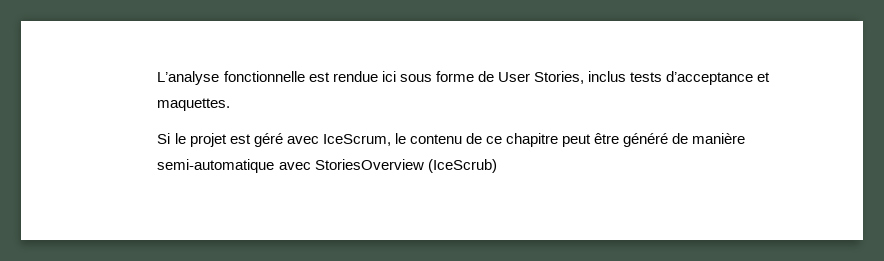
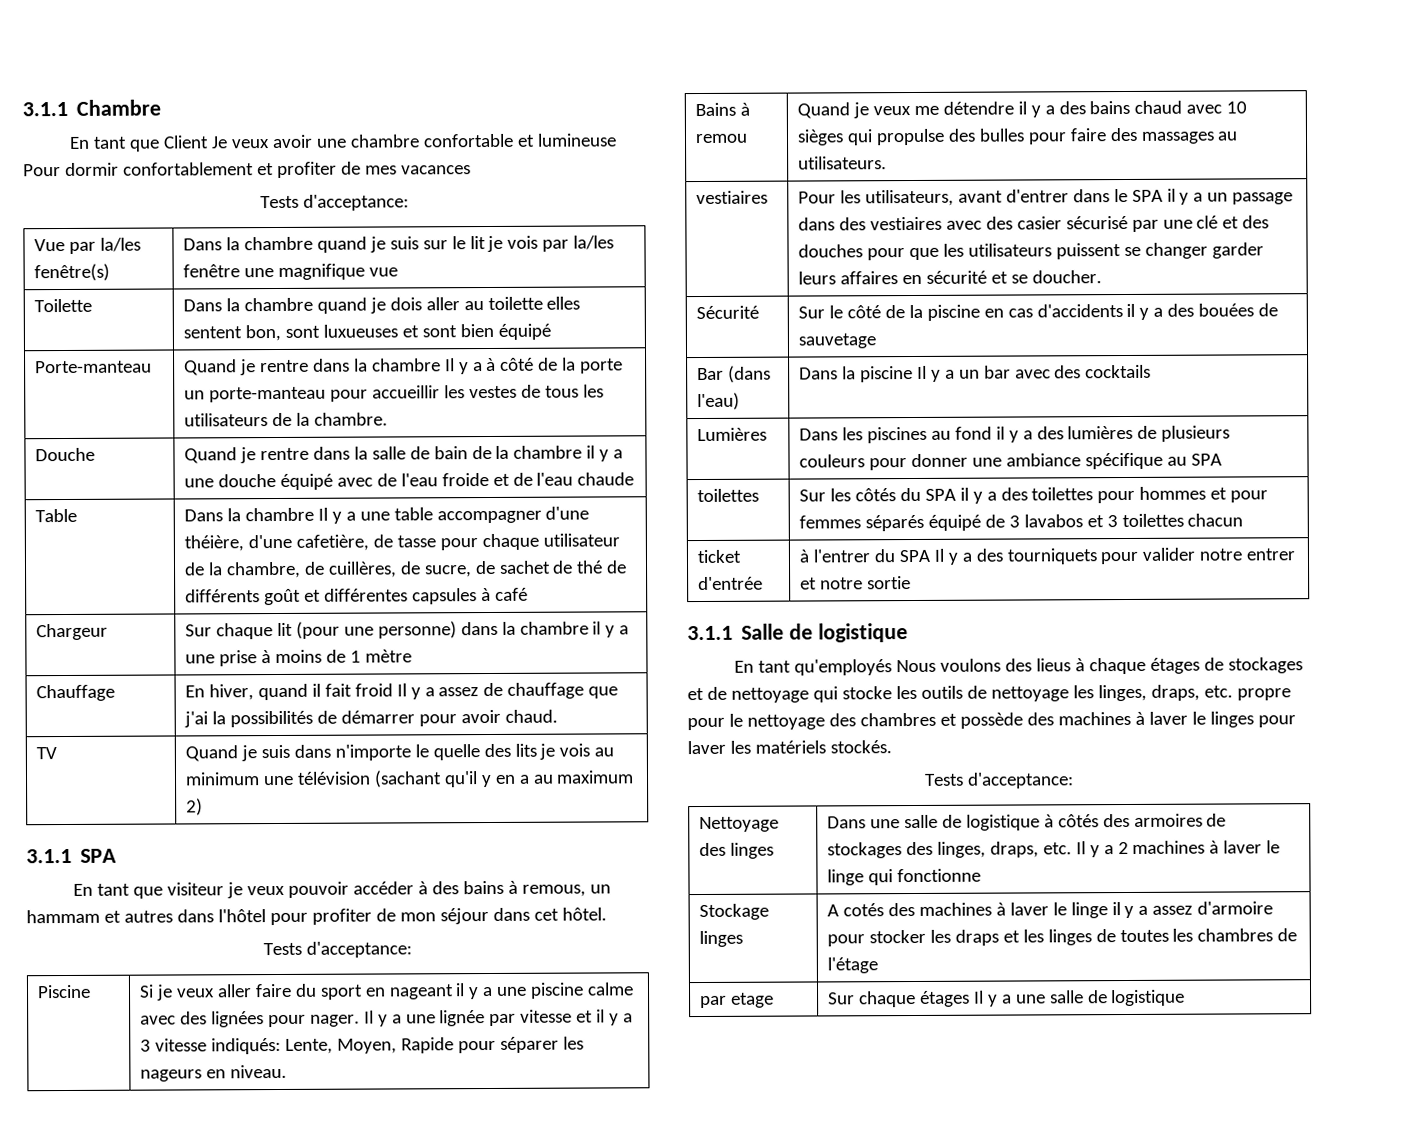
- L’analyse fonctionnelle est rendue ici sous forme de User Stories, inclus tests d’acceptance et maquettes.
- Si le projet est géré avec IceScrum, le contenu de ce chapitre peut être généré de manière semi-automatique avec StoriesOverview (IceScrub)
+ 3.1.1 Chambre
+ En tant que Client Je veux avoir une chambre confortable et lumineuse Pour dormir confortablement et profiter de mes vacances
+ Tests d'acceptance:
+ Vue par la/les fenêtre(s) | Dans la chambre quand je suis sur le lit je vois par la/les fenêtre une magnifique vue
+ Toilette | Dans la chambre quand je dois aller au toilette elles sentent bon, sont luxueuses et sont bien équipé
+ Porte-manteau | Quand je rentre dans la chambre Il y a à côté de la porte un porte-manteau pour accueillir les vestes de tous les utilisateurs de la chambre.
+ Douche | Quand je rentre dans la salle de bain de la chambre il y a une douche équipé avec de l'eau froide et de l'eau chaude
+ Table | Dans la chambre Il y a une table accompagner d'une théière, d'une cafetière, de tasse pour chaque utilisateur de la chambre, de cuillères, de sucre, de sachet de thé de différents goût et différentes capsules à café
+ Chargeur | Sur chaque lit (pour une personne) dans la chambre il y a une prise à moins de 1 mètre
+ Chauffage | En hiver, quand il fait froid Il y a assez de chauffage que j'ai la possibilités de démarrer pour avoir chaud.
+ TV | Quand je suis dans n'importe le quelle des lits je vois au minimum une télévision (sachant qu'il y en a au maximum 2)
+ 3.1.1 SPA
+ En tant que visiteur je veux pouvoir accéder à des bains à remous, un hammam et autres dans l'hôtel pour profiter de mon séjour dans cet hôtel.
+ Tests d'acceptance:
+ Piscine | Si je veux aller faire du sport en nageant il y a une piscine calme avec des lignées pour nager. Il y a une lignée par vitesse et il y a 3 vitesse indiqués: Lente, Moyen, Rapide pour séparer les nageurs en niveau.
+ Bains à remou | Quand je veux me détendre il y a des bains chaud avec 10 sièges qui propulse des bulles pour faire des massages au utilisateurs.
+ vestiaires | Pour les utilisateurs, avant d'entrer dans le SPA il y a un passage dans des vestiaires avec des casier sécurisé par une clé et des douches pour que les utilisateurs puissent se changer garder leurs affaires en sécurité et se doucher.
+ Sécurité | Sur le côté de la piscine en cas d'accidents il y a des bouées de sauvetage
+ Bar (dans l'eau) | Dans la piscine Il y a un bar avec des cocktails
+ Lumières | Dans les piscines au fond il y a des lumières de plusieurs couleurs pour donner une ambiance spécifique au SPA
+ toilettes | Sur les côtés du SPA il y a des toilettes pour hommes et pour femmes séparés équipé de 3 lavabos et 3 toilettes chacun
+ ticket d'entrée | à l'entrer du SPA Il y a des tourniquets pour valider notre entrer et notre sortie
+ 3.1.1 Salle de logistique
+ En tant qu'employés Nous voulons des lieus à chaque étages de stockages et de nettoyage qui stocke les outils de nettoyage les linges, draps, etc. propre pour le nettoyage des chambres et possède des machines à laver le linges pour laver les matériels stockés.
+ Tests d'acceptance:
+ Nettoyage des linges | Dans une salle de logistique à côtés des armoires de stockages des linges, draps, etc. Il y a 2 machines à laver le linge qui fonctionne
+ Stockage linges | A cotés des machines à laver le linge il y a assez d'armoire pour stocker les draps et les linges de toutes les chambres de l'étage
+ par etage | Sur chaque étages Il y a une salle de logistique

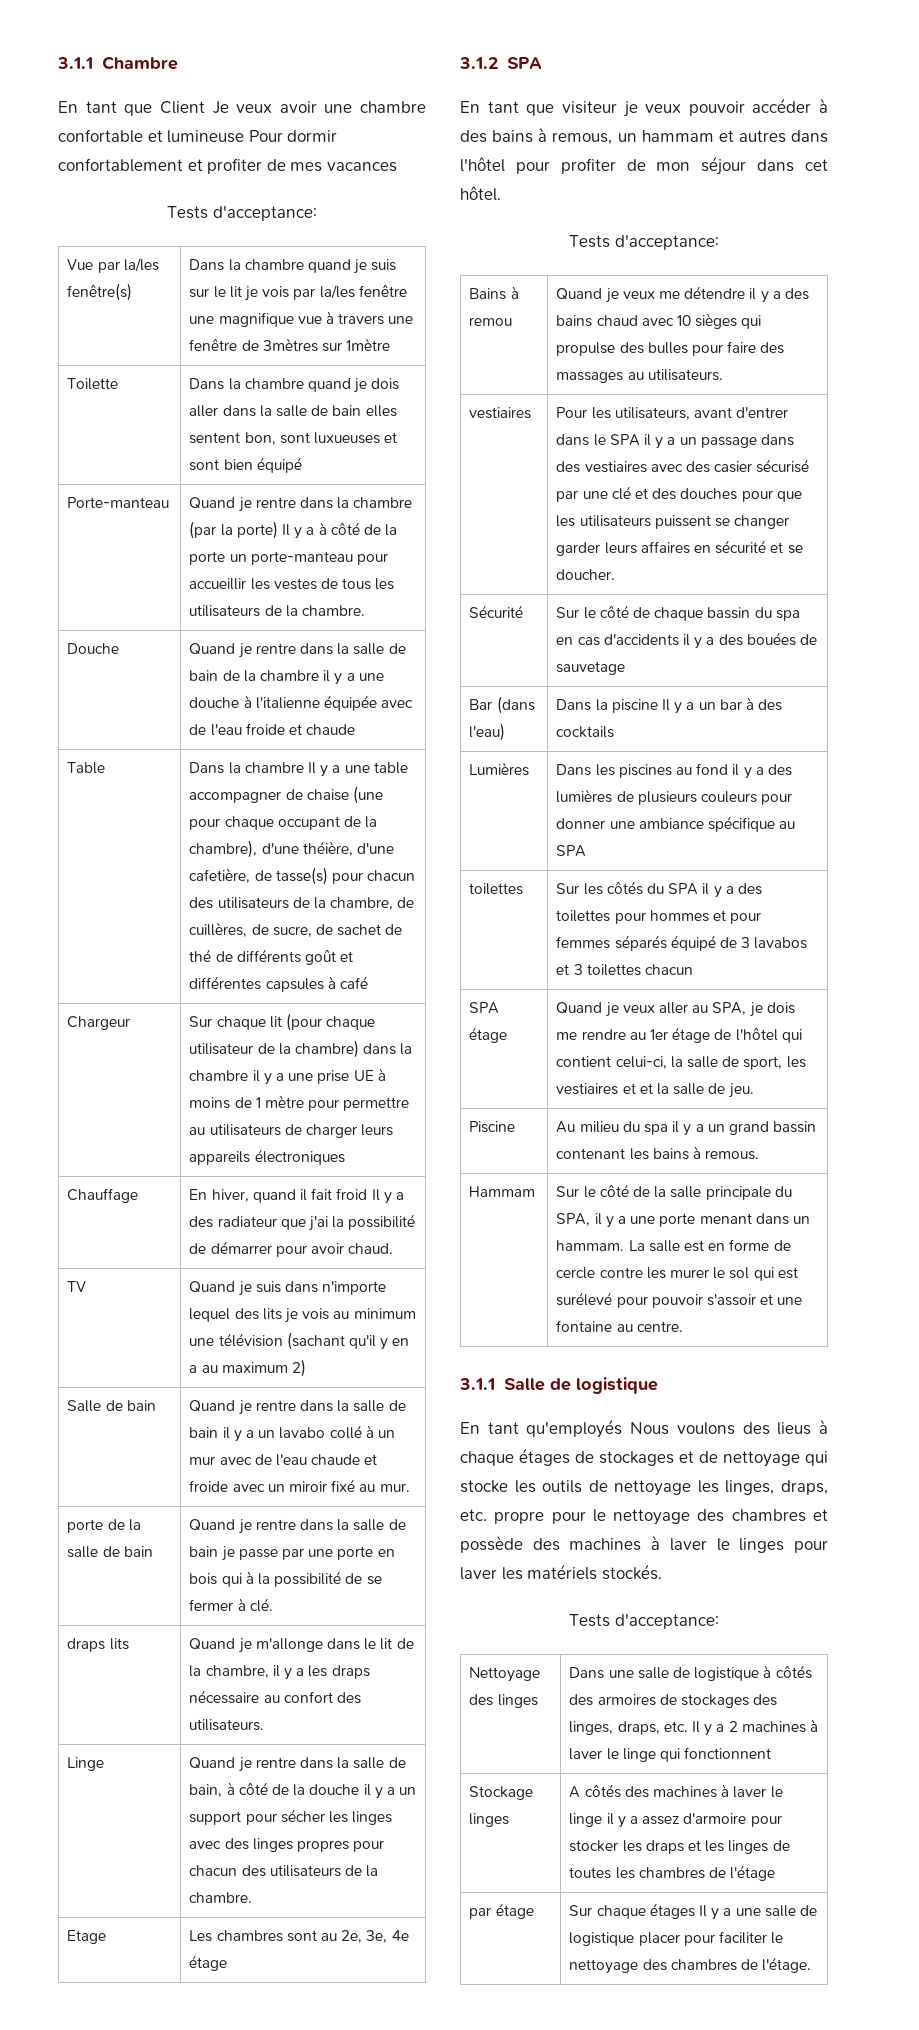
- Vue par la/les fenêtre(s) | Dans la chambre quand je suis sur le lit je vois par la/les fenêtre une magnifique vue
+ Vue par la/les fenêtre(s) | Dans la chambre quand je suis sur le lit je vois par la/les fenêtre une magnifique vue à travers une fenêtre de 3mètres sur 1mètre
- Toilette | Dans la chambre quand je dois aller au toilette elles sentent bon, sont luxueuses et sont bien équipé
+ Toilette | Dans la chambre quand je dois aller dans la salle de bain elles sentent bon, sont luxueuses et sont bien équipé
- Porte-manteau | Quand je rentre dans la chambre Il y a à côté de la porte un porte-manteau pour accueillir les vestes de tous les utilisateurs de la chambre.
+ Porte-manteau | Quand je rentre dans la chambre (par la porte) Il y a à côté de la porte un porte-manteau pour accueillir les vestes de tous les utilisateurs de la chambre.
- Douche | Quand je rentre dans la salle de bain de la chambre il y a une douche équipé avec de l'eau froide et de l'eau chaude
+ Douche | Quand je rentre dans la salle de bain de la chambre il y a une douche à l'italienne équipée avec de l'eau froide et chaude
- Dans la chambre Il y a une table accompagner d'une théière, d'une cafetière, de tasse pour chaque utilisateur de la chambre, de cuillères, de sucre, de sachet de thé de différents goût et différentes capsules à café
+ Dans la chambre Il y a une table accompagner de chaise (une pour chaque occupant de la chambre), d'une théière, d'une cafetière, de tasse(s) pour chacun des utilisateurs de la chambre, de cuillères, de sucre, de sachet de thé de différents goût et différentes capsules à café
- Chargeur | Sur chaque lit (pour une personne) dans la chambre il y a une prise à moins de 1 mètre
+ Chargeur | Sur chaque lit (pour chaque utilisateur de la chambre) dans la chambre il y a une prise UE à moins de 1 mètre pour permettre au utilisateurs de charger leurs appareils électroniques
- Chauffage | En hiver, quand il fait froid Il y a assez de chauffage que j'ai la possibilités de démarrer pour avoir chaud.
+ Chauffage | En hiver, quand il fait froid Il y a des radiateur que j'ai la possibilité de démarrer pour avoir chaud.
- TV | Quand je suis dans n'importe le quelle des lits je vois au minimum une télévision (sachant qu'il y en a au maximum 2)
+ TV | Quand je suis dans n'importe lequel des lits je vois au minimum une télévision (sachant qu'il y en a au maximum 2)
- 3.1.1 SPA
+ Salle de bain | Quand je rentre dans la salle de bain il y a un lavabo collé à un mur avec de l'eau chaude et froide avec un miroir fixé au mur.
+ porte de la salle de bain | Quand je rentre dans la salle de bain je passe par une porte en bois qui à la possibilité de se fermer à clé.
+ draps lits | Quand je m'allonge dans le lit de la chambre, il y a les draps nécessaire au confort des utilisateurs.
+ Linge | Quand je rentre dans la salle de bain, à côté de la douche il y a un support pour sécher les linges avec des linges propres pour chacun des utilisateurs de la chambre.
+ Etage | Les chambres sont au 2e, 3e, 4e étage
+ 3.1.2 SPA
- Piscine | Si je veux aller faire du sport en nageant il y a une piscine calme avec des lignées pour nager. Il y a une lignée par vitesse et il y a 3 vitesse indiqués: Lente, Moyen, Rapide pour séparer les nageurs en niveau.
- Sécurité | Sur le côté de la piscine en cas d'accidents il y a des bouées de sauvetage
+ Sécurité | Sur le côté de chaque bassin du spa en cas d'accidents il y a des bouées de sauvetage
- Bar (dans l'eau) | Dans la piscine Il y a un bar avec des cocktails
+ Bar (dans l'eau) | Dans la piscine Il y a un bar à des cocktails
- ticket d'entrée | à l'entrer du SPA Il y a des tourniquets pour valider notre entrer et notre sortie
+ SPA étage | Quand je veux aller au SPA, je dois me rendre au 1er étage de l'hôtel qui contient celui-ci, la salle de sport, les vestiaires et et la salle de jeu.
+ Piscine | Au milieu du spa il y a un grand bassin contenant les bains à remous.
+ Hammam | Sur le côté de la salle principale du SPA, il y a une porte menant dans un hammam. La salle est en forme de cercle contre les murer le sol qui est surélevé pour pouvoir s'assoir et une fontaine au centre.
- Nettoyage des linges | Dans une salle de logistique à côtés des armoires de stockages des linges, draps, etc. Il y a 2 machines à laver le linge qui fonctionne
+ Nettoyage des linges | Dans une salle de logistique à côtés des armoires de stockages des linges, draps, etc. Il y a 2 machines à laver le linge qui fonctionnent
- Stockage linges | A cotés des machines à laver le linge il y a assez d'armoire pour stocker les draps et les linges de toutes les chambres de l'étage
+ Stockage linges | A côtés des machines à laver le linge il y a assez d'armoire pour stocker les draps et les linges de toutes les chambres de l'étage
- par etage | Sur chaque étages Il y a une salle de logistique
+ par étage | Sur chaque étages Il y a une salle de logistique placer pour faciliter le nettoyage des chambres de l'étage.

